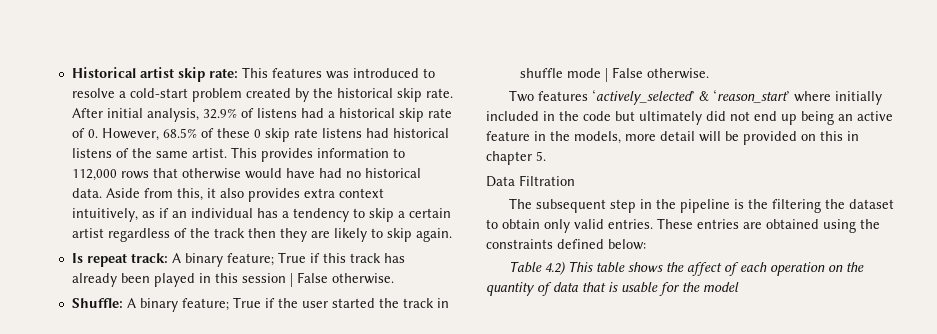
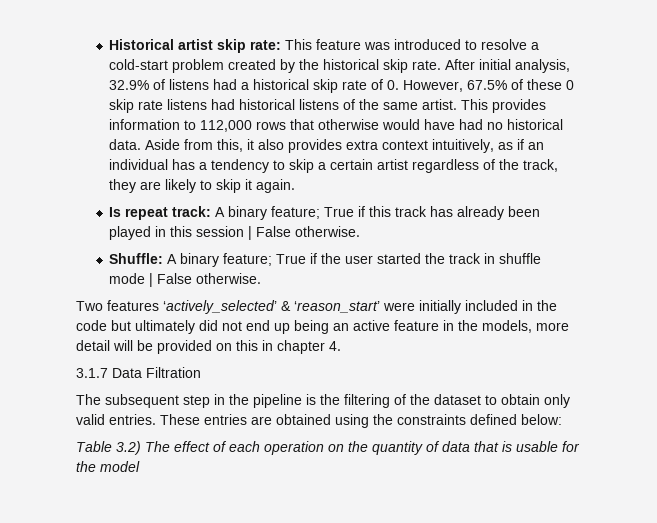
- Historical artist skip rate: This features was introduced to resolve a cold-start problem created by the historical skip rate.
+ Historical artist skip rate: This feature was introduced to resolve a cold-start problem created by the historical skip rate.
- After initial analysis, 32.9% of listens had a historical skip rate of 0. However, 68.5% of these 0 skip rate listens had historical listens of the same artist.
+ After initial analysis, 32.9% of listens had a historical skip rate of 0. However, 67.5% of these 0 skip rate listens had historical listens of the same artist.
- Aside from this, it also provides extra context intuitively, as if an individual has a tendency to skip a certain artist regardless of the track then they are likely to skip again.
+ Aside from this, it also provides extra context intuitively, as if an individual has a tendency to skip a certain artist regardless of the track, they are likely to skip it again.
- Two features ‘actively_selected’ & ‘reason_start’ where initially included in the code but ultimately did not end up being an active feature in the models, more detail will be provided on this in chapter 5.
- Data Filtration
+ Two features ‘actively_selected’ & ‘reason_start’ were initially included in the code but ultimately did not end up being an active feature in the models, more detail will be provided on this in chapter 4.
+ 3.1.7 Data Filtration
- The subsequent step in the pipeline is the filtering the dataset to obtain only valid entries.
+ The subsequent step in the pipeline is the filtering of the dataset to obtain only valid entries.
- Table 4.2) This table shows the affect of each operation on the quantity of data that is usable for the model
+ Table 3.2) The effect of each operation on the quantity of data that is usable for the model

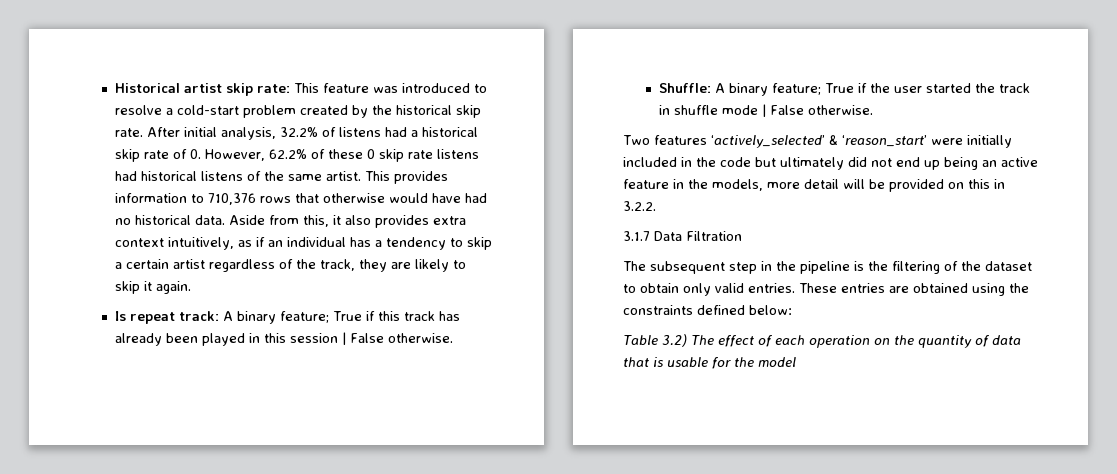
- After initial analysis, 32.9% of listens had a historical skip rate of 0. However, 67.5% of these 0 skip rate listens had historical listens of the same artist.
+ After initial analysis, 32.2% of listens had a historical skip rate of 0. However, 62.2% of these 0 skip rate listens had historical listens of the same artist.
- This provides information to 112,000 rows that otherwise would have had no historical data.
+ This provides information to 710,376 rows that otherwise would have had no historical data.
- Two features ‘actively_selected’ & ‘reason_start’ were initially included in the code but ultimately did not end up being an active feature in the models, more detail will be provided on this in chapter 4.
+ Two features ‘actively_selected’ & ‘reason_start’ were initially included in the code but ultimately did not end up being an active feature in the models, more detail will be provided on this in 3.2.2.

